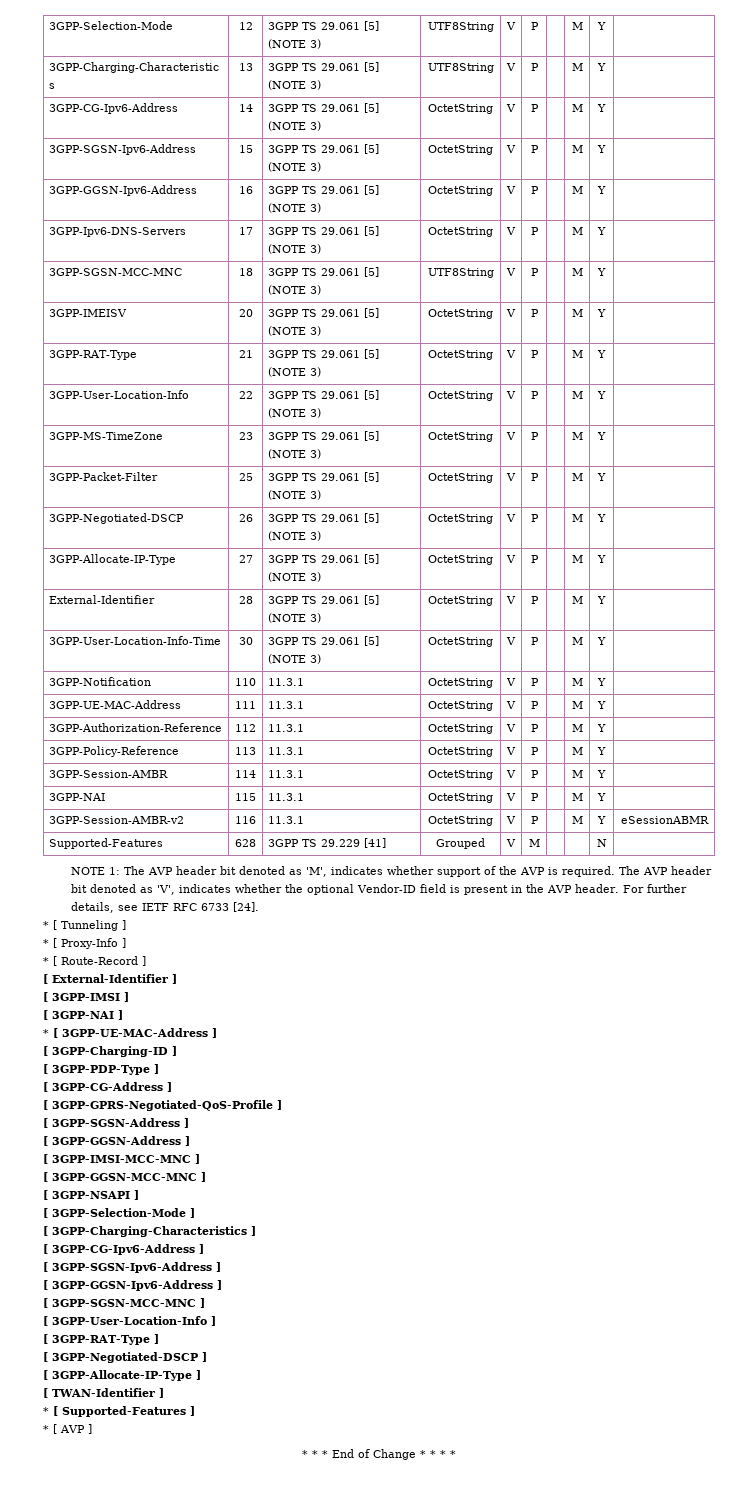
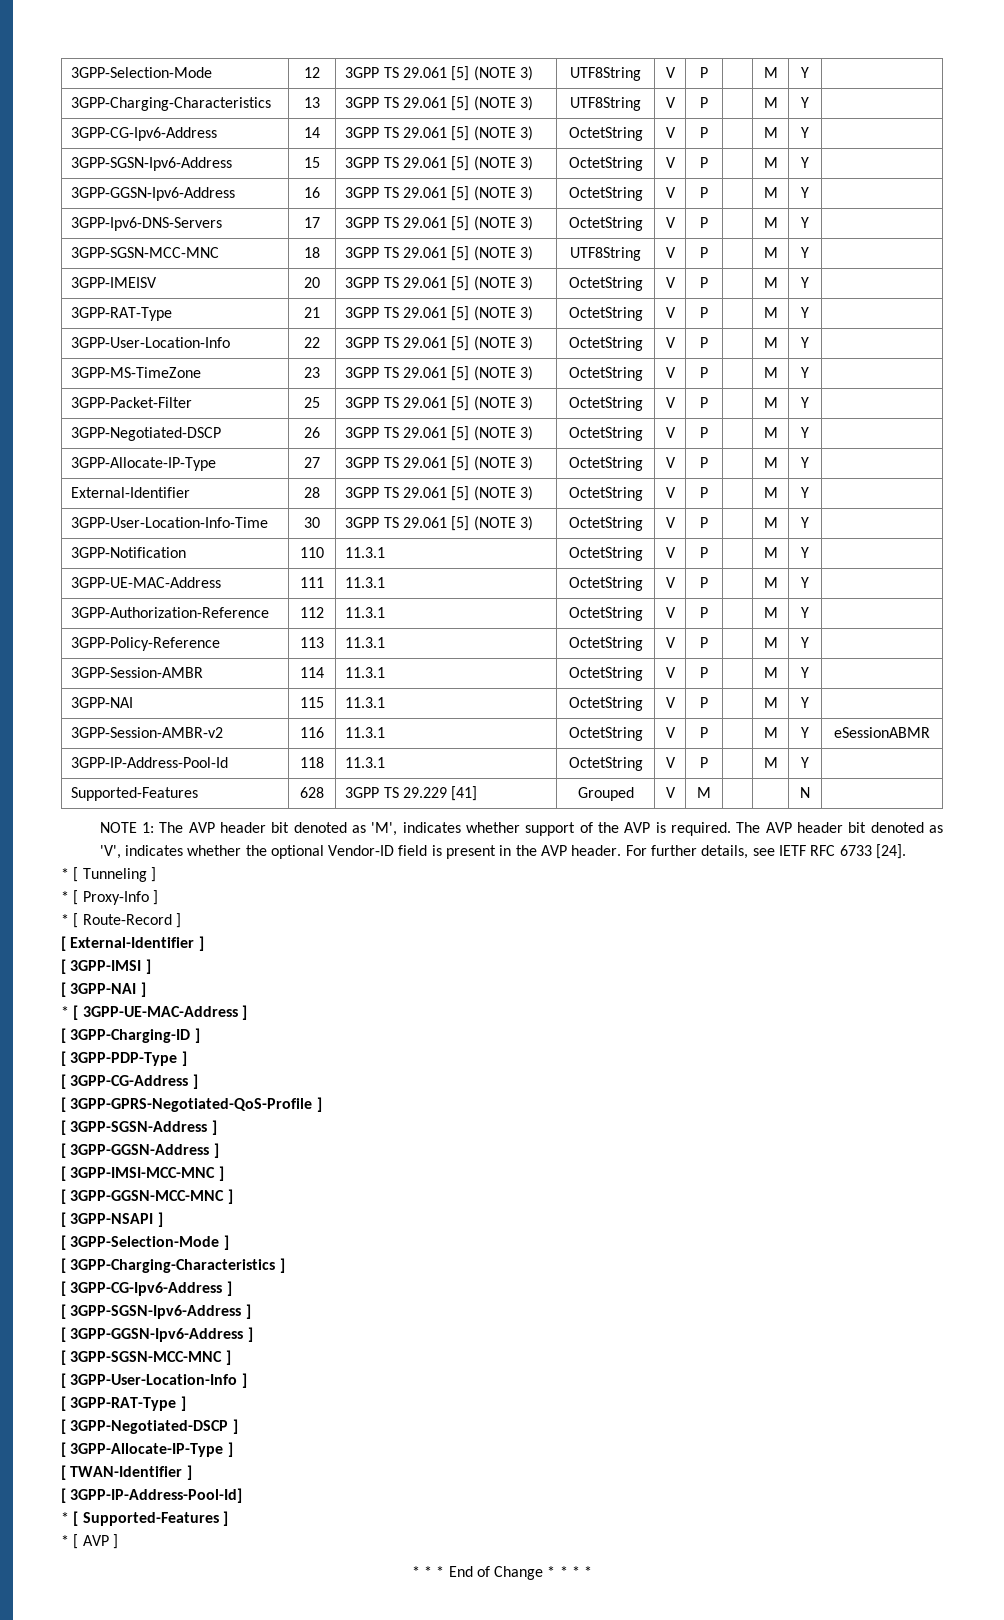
+ 3GPP-IP-Address-Pool-Id | 118 | 11.3.1 | OctetString | V | P | | M | Y |
+ [ 3GPP-IP-Address-Pool-Id]

